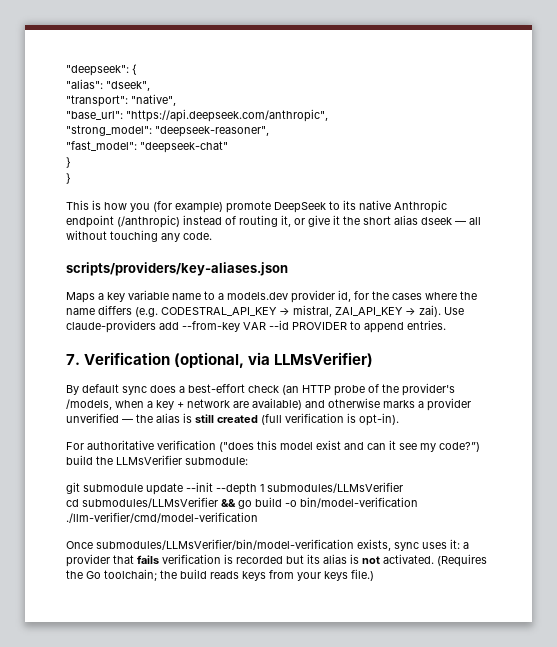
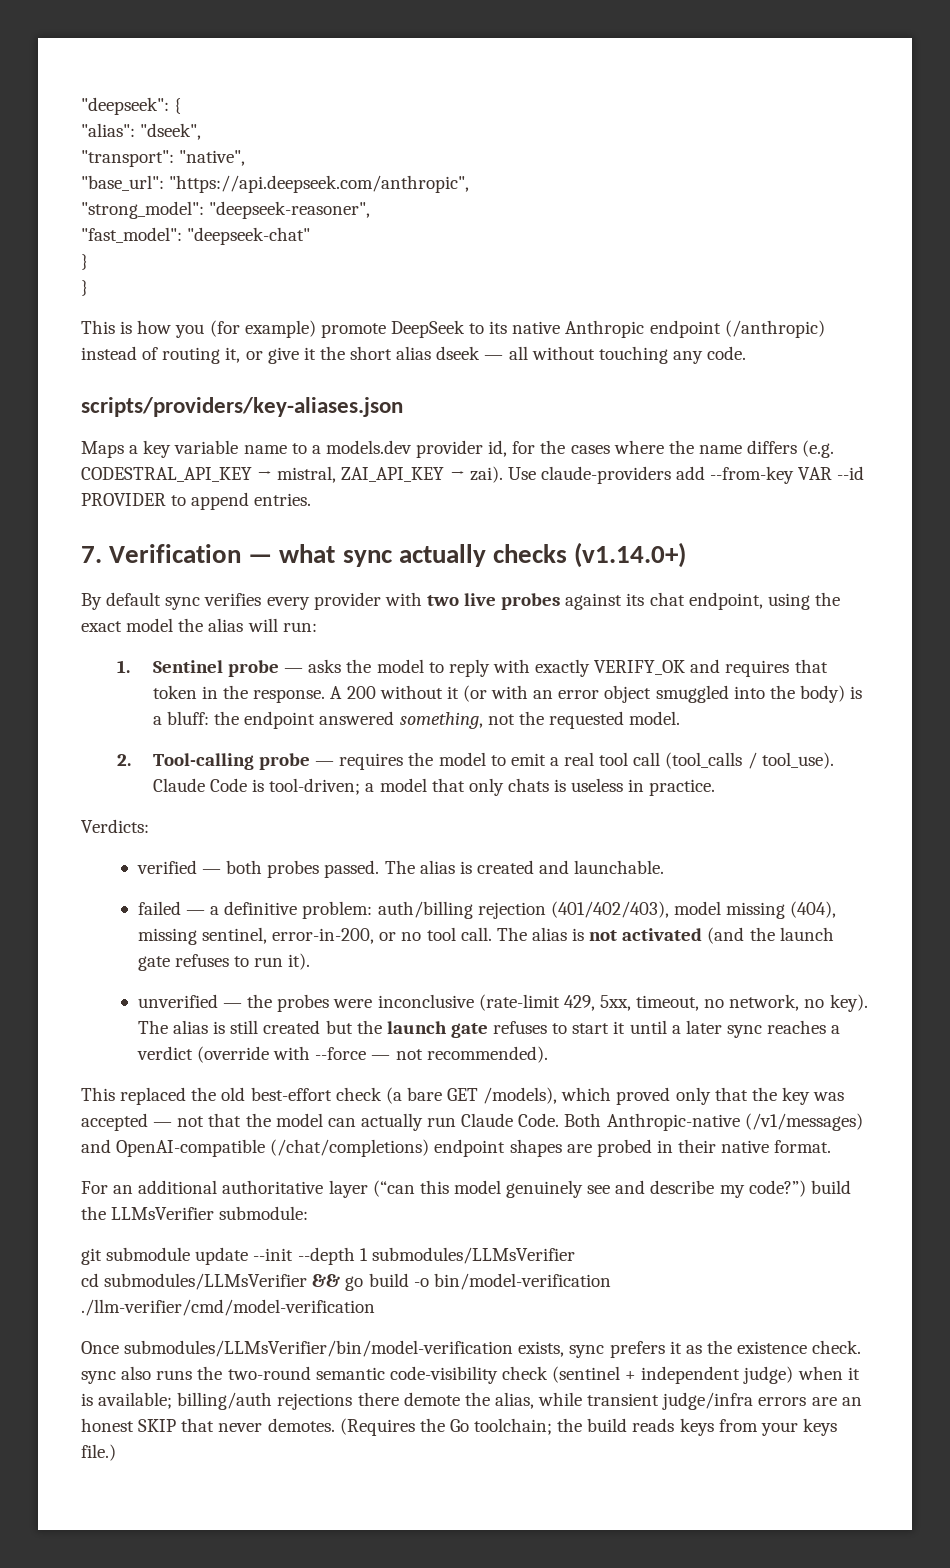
- 7. Verification (optional, via LLMsVerifier)
- By default sync does a best-effort check (an HTTP probe of the provider's /models, when a key + network are available) and otherwise marks a provider unverified — the alias is still created (full verification is opt-in).
- For authoritative verification ("does this model exist and can it see my code?”) build the LLMsVerifier submodule:
+ 7. Verification — what sync actually checks (v1.14.0+)
+ By default sync verifies every provider with two live probes against its chat endpoint, using the exact model the alias will run:
+ 1. Sentinel probe — asks the model to reply with exactly VERIFY_OK and requires that token in the response. A 200 without it (or with an error object smuggled into the body) is a bluff: the endpoint answered something, not the requested model.
+ 2. Tool-calling probe — requires the model to emit a real tool call (tool_calls / tool_use). Claude Code is tool-driven; a model that only chats is useless in practice.
+ Verdicts:
+ verified — both probes passed. The alias is created and launchable.
+ failed — a definitive problem: auth/billing rejection (401/402/403), model missing (404), missing sentinel, error-in-200, or no tool call. The alias is not activated (and the launch gate refuses to run it).
+ unverified — the probes were inconclusive (rate-limit 429, 5xx, timeout, no network, no key). The alias is still created but the launch gate refuses to start it until a later sync reaches a verdict (override with --force — not recommended).
+ This replaced the old best-effort check (a bare GET /models), which proved only that the key was accepted — not that the model can actually run Claude Code. Both Anthropic-native (/v1/messages) and OpenAI-compatible (/chat/completions) endpoint shapes are probed in their native format.
+ For an additional authoritative layer (“can this model genuinely see and describe my code?”) build the LLMsVerifier submodule:
- Once submodules/LLMsVerifier/bin/model-verification exists, sync uses it: a provider that fails verification is recorded but its alias is not activated.
+ Once submodules/LLMsVerifier/bin/model-verification exists, sync prefers it as the existence check. sync also runs the two-round semantic code-visibility check (sentinel + independent judge) when it is available; billing/auth rejections there demote the alias, while transient judge/infra errors are an honest SKIP that never demotes.

